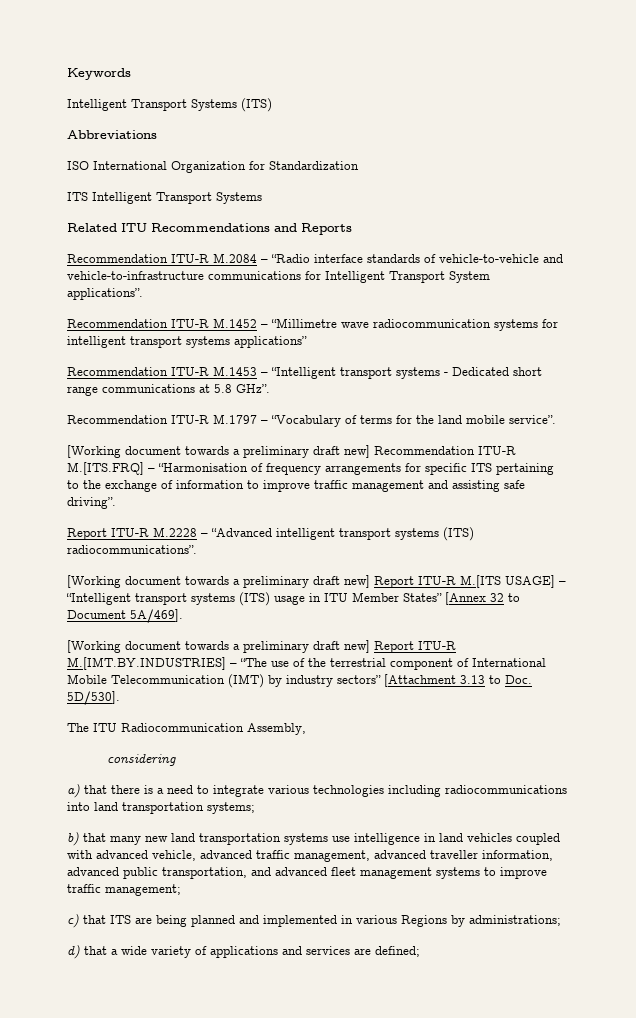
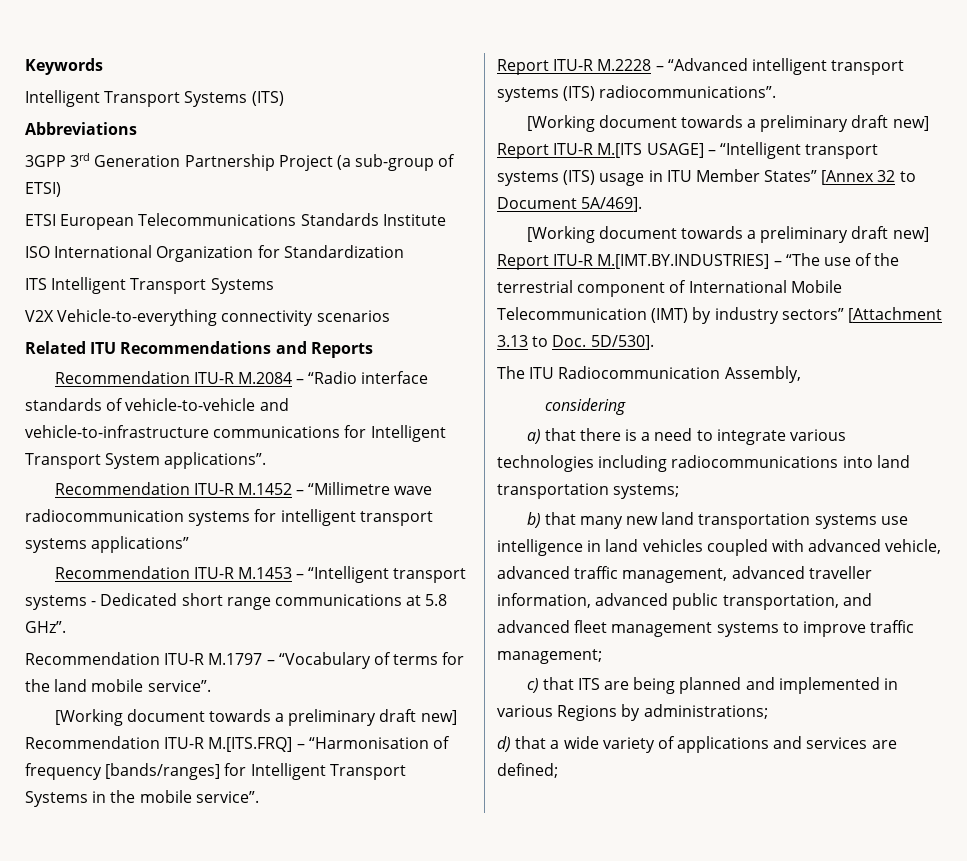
+ 3GPP 3rd Generation Partnership Project (a sub-group of ETSI)
+ ETSI European Telecommunications Standards Institute
+ V2X Vehicle-to-everything connectivity scenarios
- [Working document towards a preliminary draft new] Recommendation ITU-R M.[ITS.FRQ] – “Harmonisation of frequency arrangements for specific ITS pertaining to the exchange of information to improve traffic management and assisting safe driving”.
+ [Working document towards a preliminary draft new] Recommendation ITU-R M.[ITS.FRQ] – “Harmonisation of frequency [bands/ranges] for Intelligent Transport Systems in the mobile service”.

